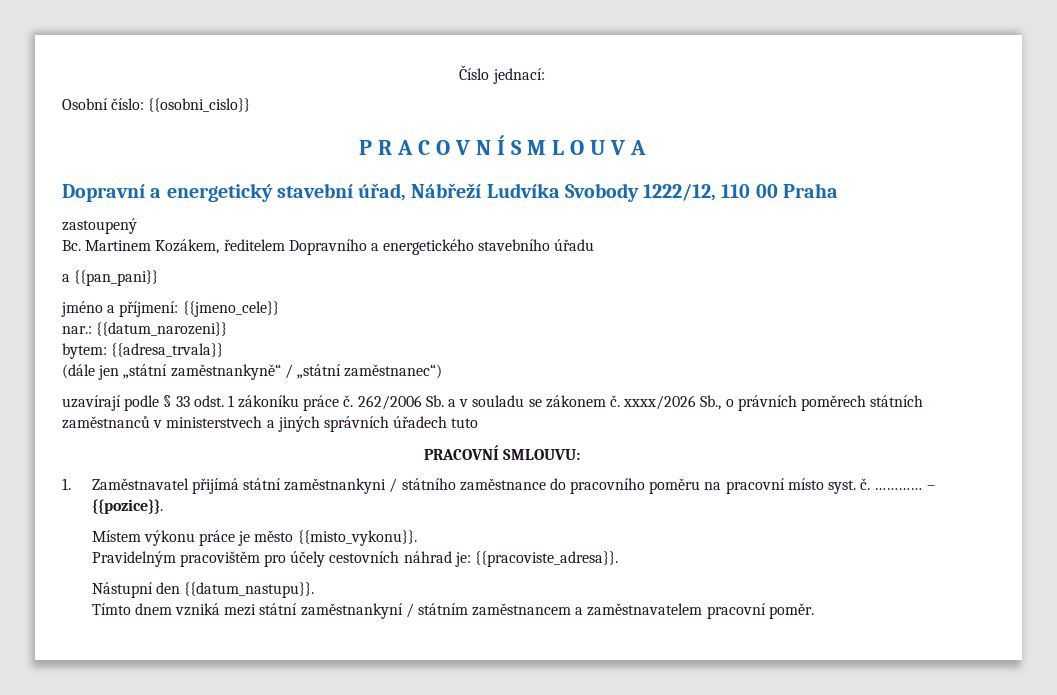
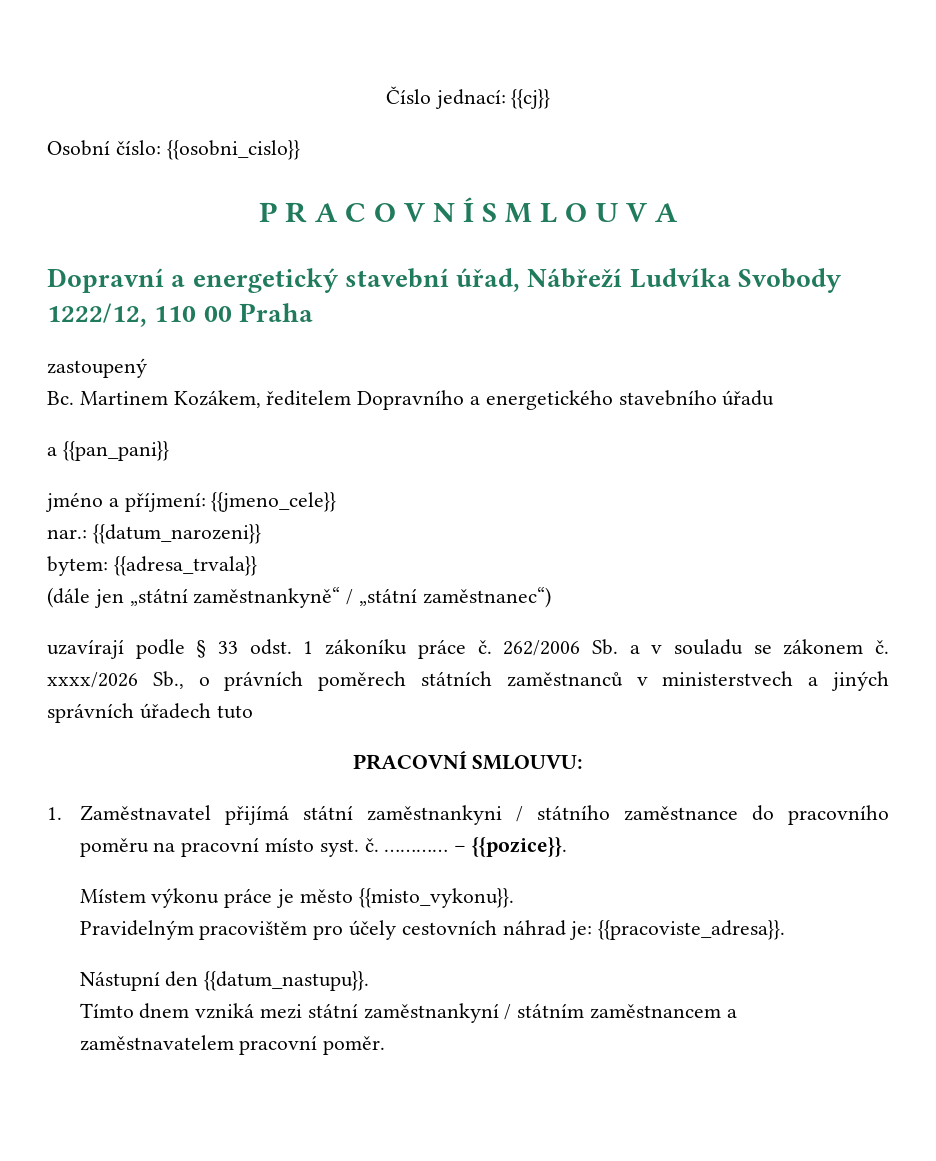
- Číslo jednací:
+ Číslo jednací: {{cj}}

